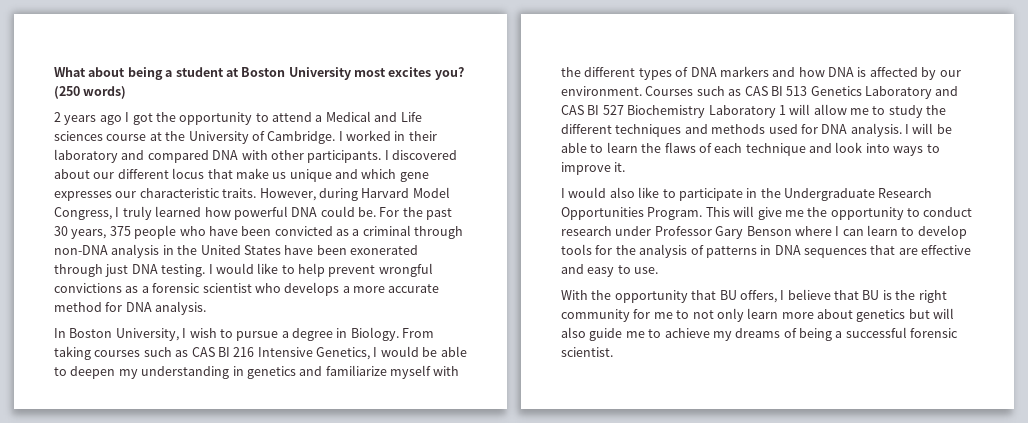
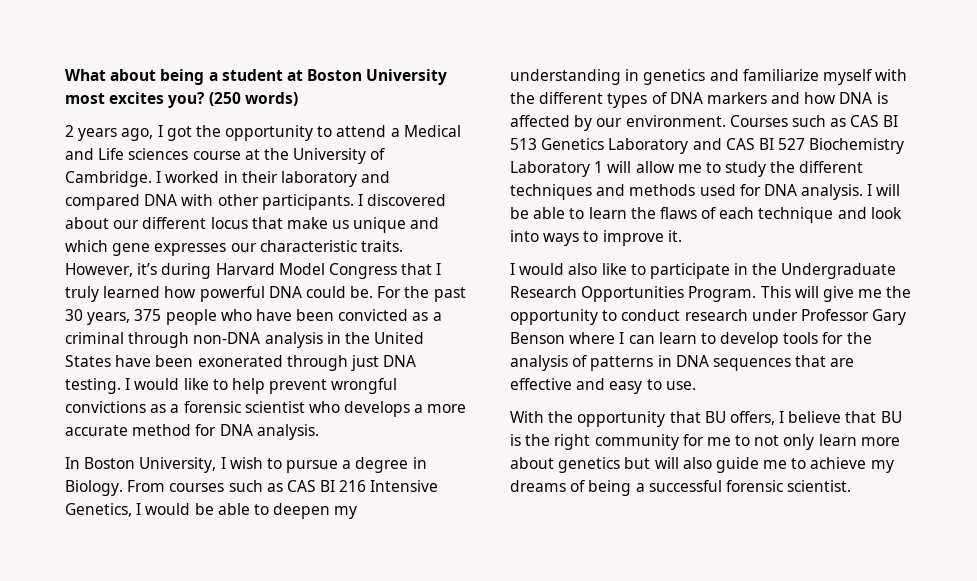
- 2 years ago I got the opportunity to attend a Medical and Life sciences course at the University of Cambridge.
+ 2 years ago, I got the opportunity to attend a Medical and Life sciences course at the University of Cambridge.
- However, during Harvard Model Congress, I truly learned how powerful DNA could be.
+ However, it’s during Harvard Model Congress that I truly learned how powerful DNA could be.
- From taking courses such as CAS BI 216 Intensive Genetics, I would be able to deepen my understanding in genetics and familiarize myself with the different types of DNA markers and how DNA is affected by our environment.
+ From courses such as CAS BI 216 Intensive Genetics, I would be able to deepen my understanding in genetics and familiarize myself with the different types of DNA markers and how DNA is affected by our environment.

